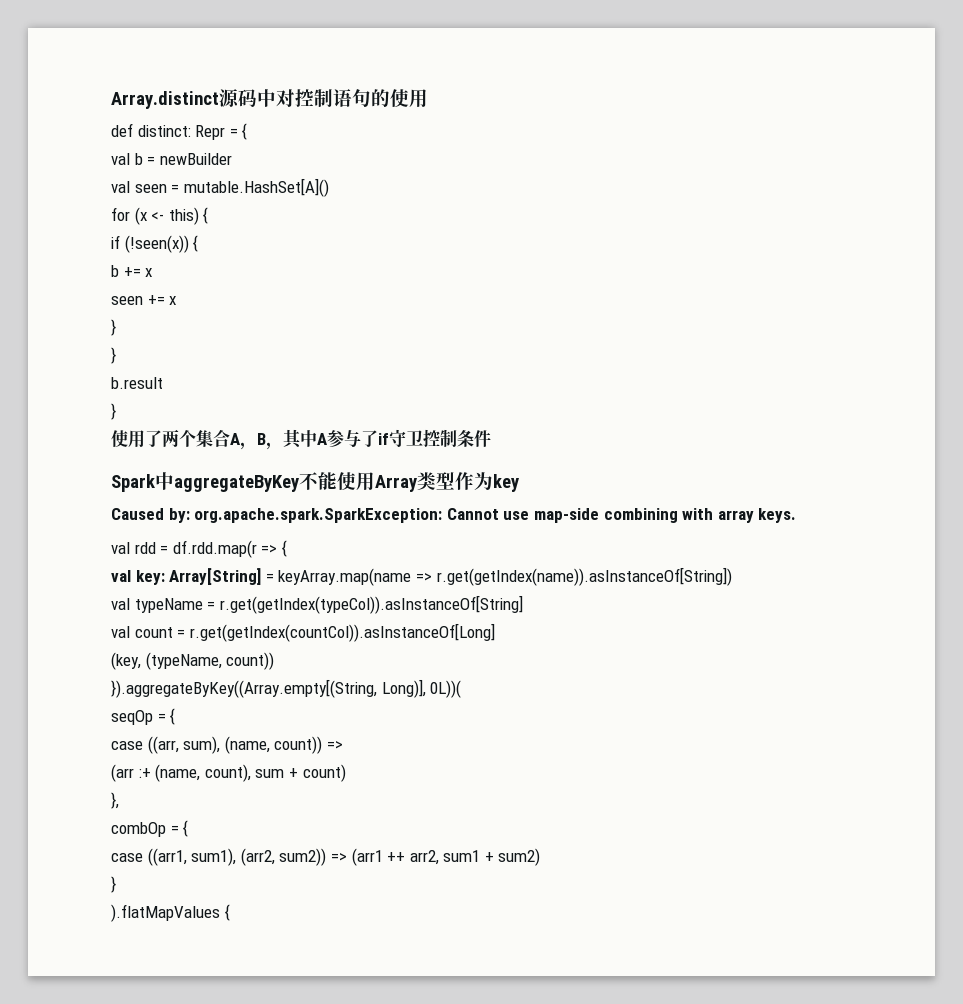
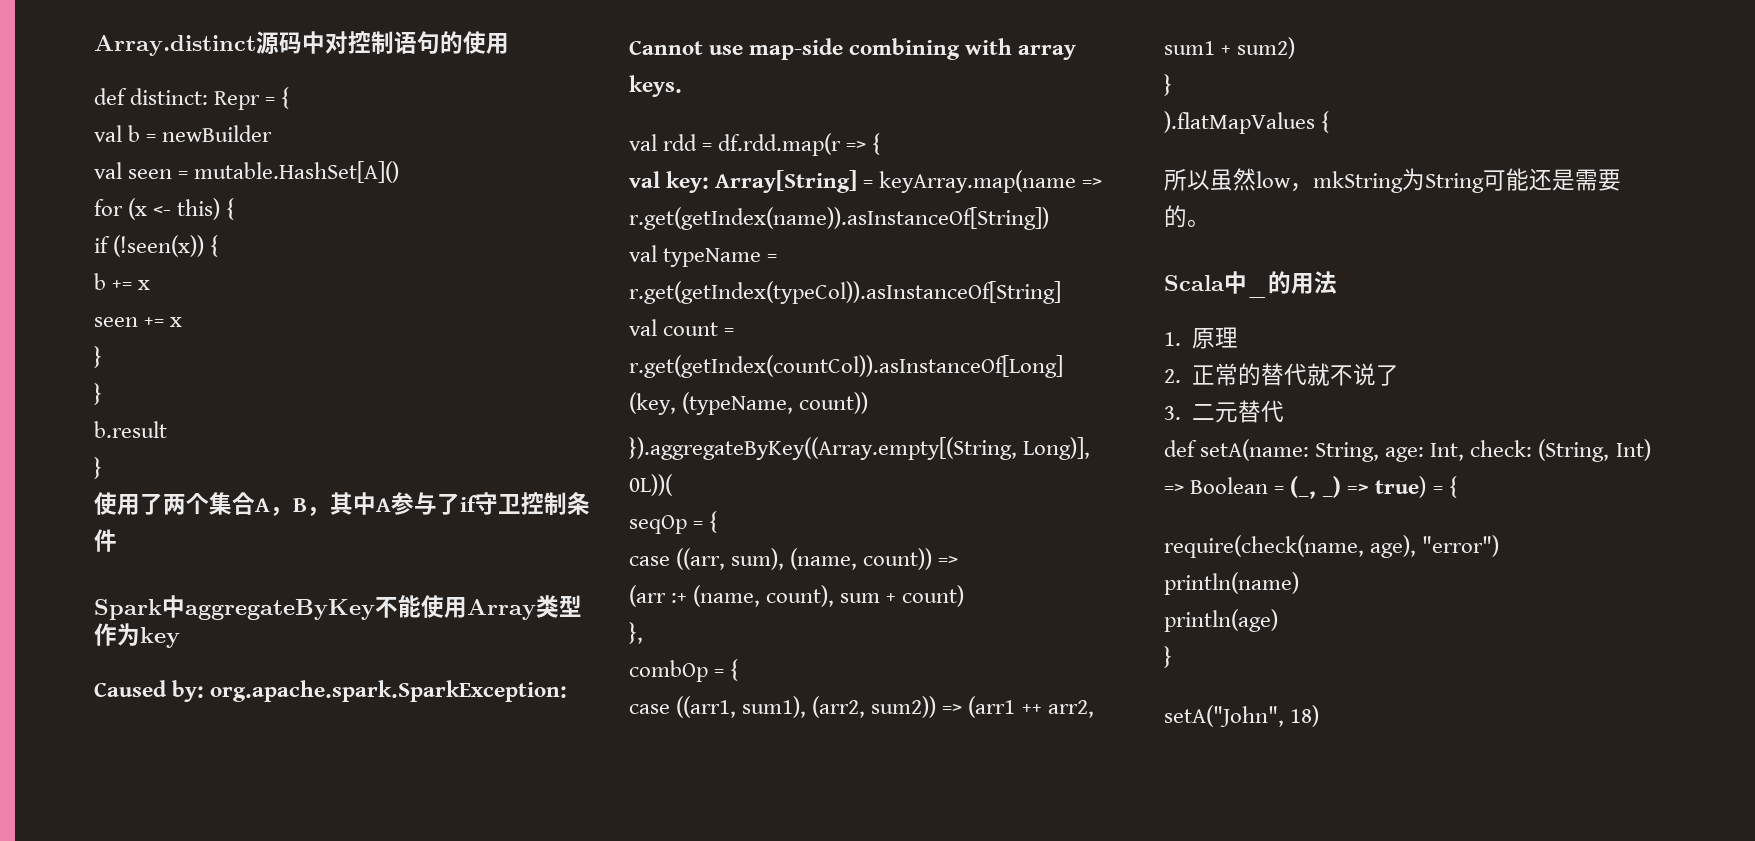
+ 所以虽然low，mkString为String可能还是需要的。
+ Scala中_的用法
+ 1.原理
+ 2.正常的替代就不说了
+ 3.二元替代
+ def setA(name: String, age: Int, check: (String, Int) => Boolean = (_, _) => true) = {
+ require(check(name, age), "error")
+ println(name)
+ println(age)
+ }
+ setA("John", 18)

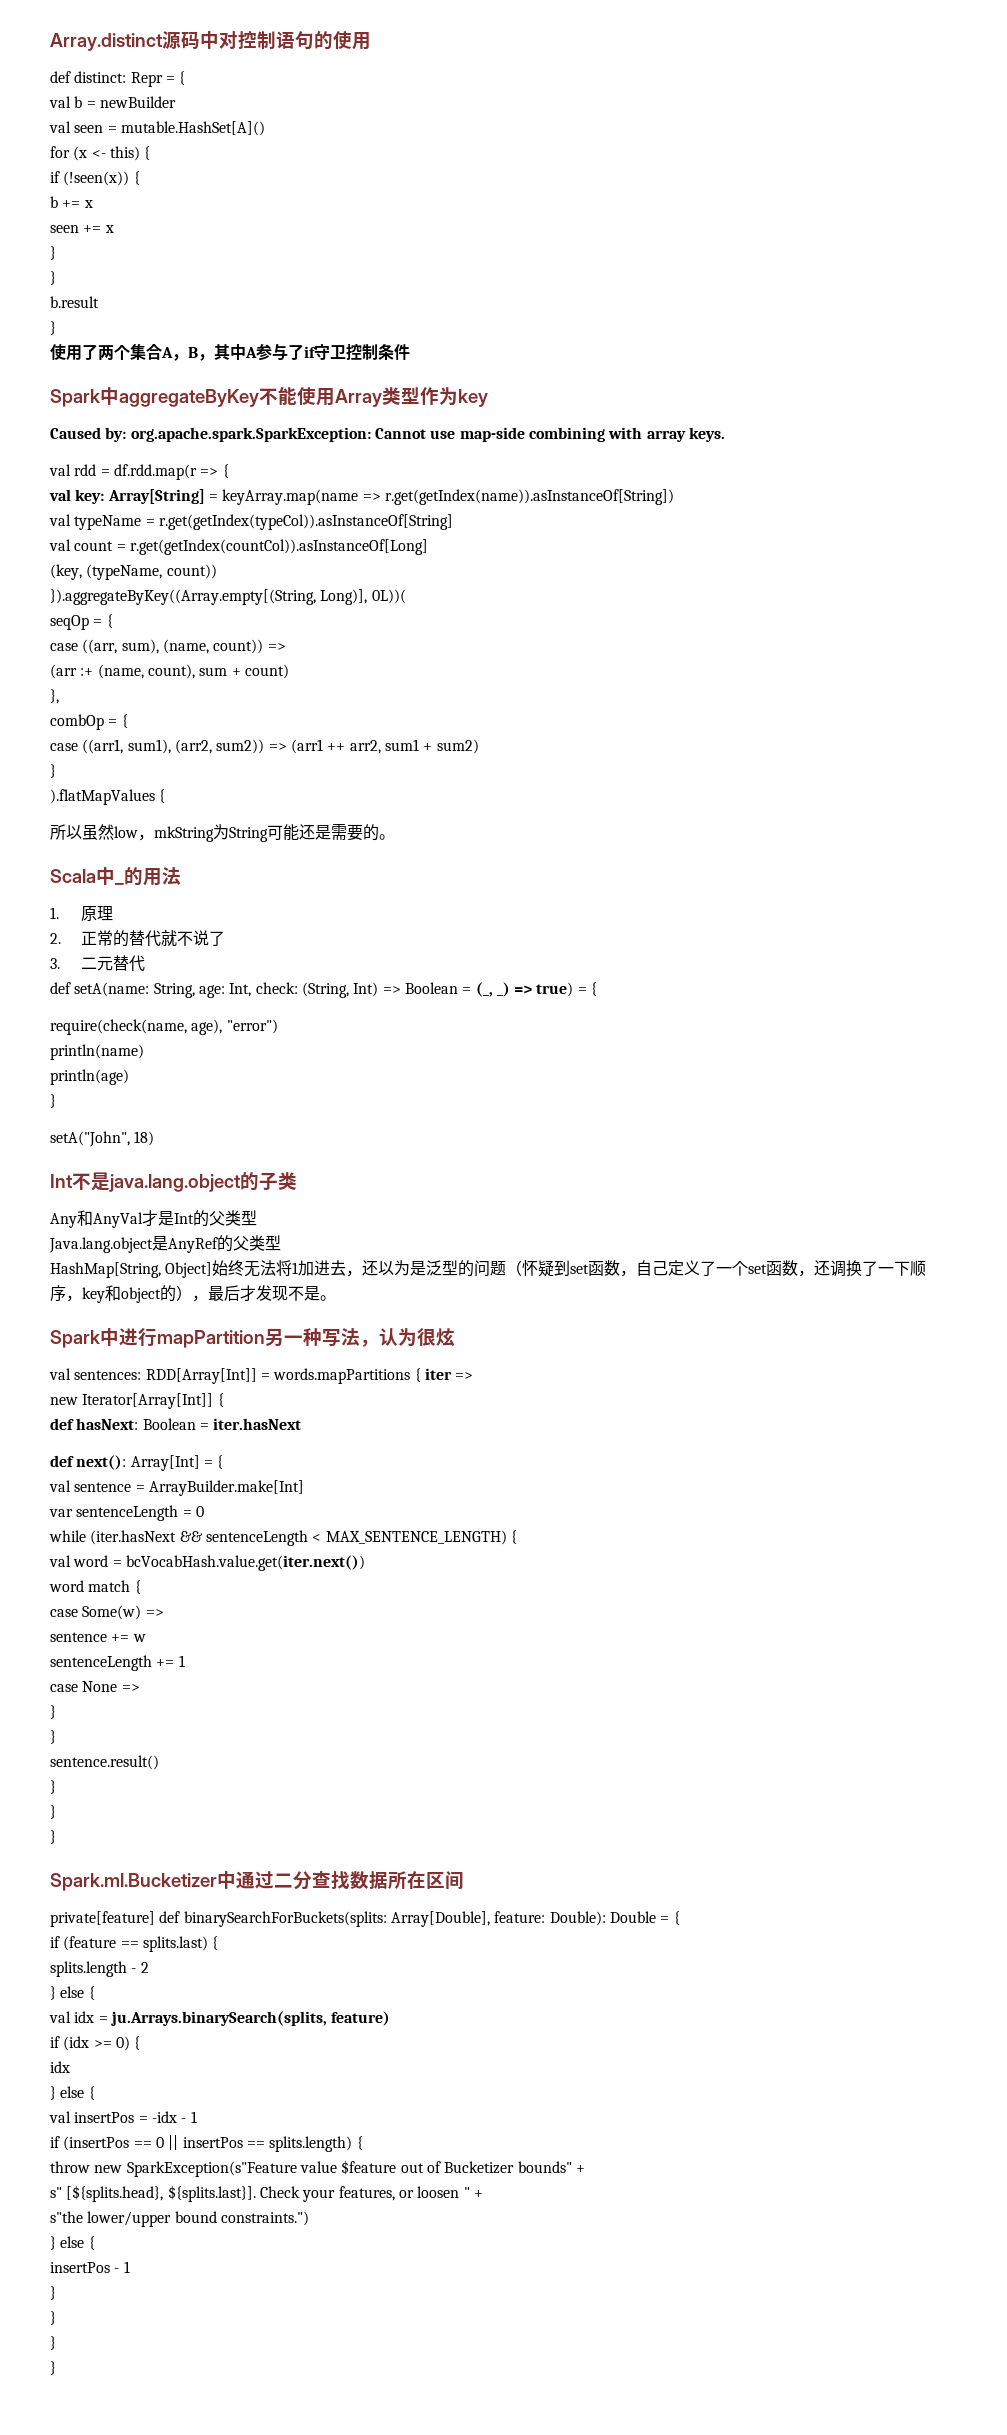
+ Int不是java.lang.object的子类
+ Any和AnyVal才是Int的父类型
+ Java.lang.object是AnyRef的父类型
+ HashMap[String, Object]始终无法将1加进去，还以为是泛型的问题（怀疑到set函数，自己定义了一个set函数，还调换了一下顺序，key和object的），最后才发现不是。
+ Spark中进行mapPartition另一种写法，认为很炫
+ val sentences: RDD[Array[Int]] = words.mapPartitions { iter =>
+ new Iterator[Array[Int]] {
+ def hasNext: Boolean = iter.hasNext
+ def next(): Array[Int] = {
+ val sentence = ArrayBuilder.make[Int]
+ var sentenceLength = 0
+ while (iter.hasNext && sentenceLength < MAX_SENTENCE_LENGTH) {
+ val word = bcVocabHash.value.get(iter.next())
+ word match {
+ case Some(w) =>
+ sentence += w
+ sentenceLength += 1
+ case None =>
+ }
+ }
+ sentence.result()
+ }
+ }
+ }
+ Spark.ml.Bucketizer中通过二分查找数据所在区间
+ private[feature] def binarySearchForBuckets(splits: Array[Double], feature: Double): Double = {
+ if (feature == splits.last) {
+ splits.length - 2
+ } else {
+ val idx = ju.Arrays.binarySearch(splits, feature)
+ if (idx >= 0) {
+ idx
+ } else {
+ val insertPos = -idx - 1
+ if (insertPos == 0 || insertPos == splits.length) {
+ throw new SparkException(s"Feature value $feature out of Bucketizer bounds" +
+ s" [${splits.head}, ${splits.last}]. Check your features, or loosen " +
+ s"the lower/upper bound constraints.")
+ } else {
+ insertPos - 1
+ }
+ }
+ }
+ }

